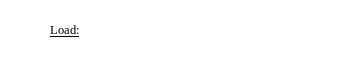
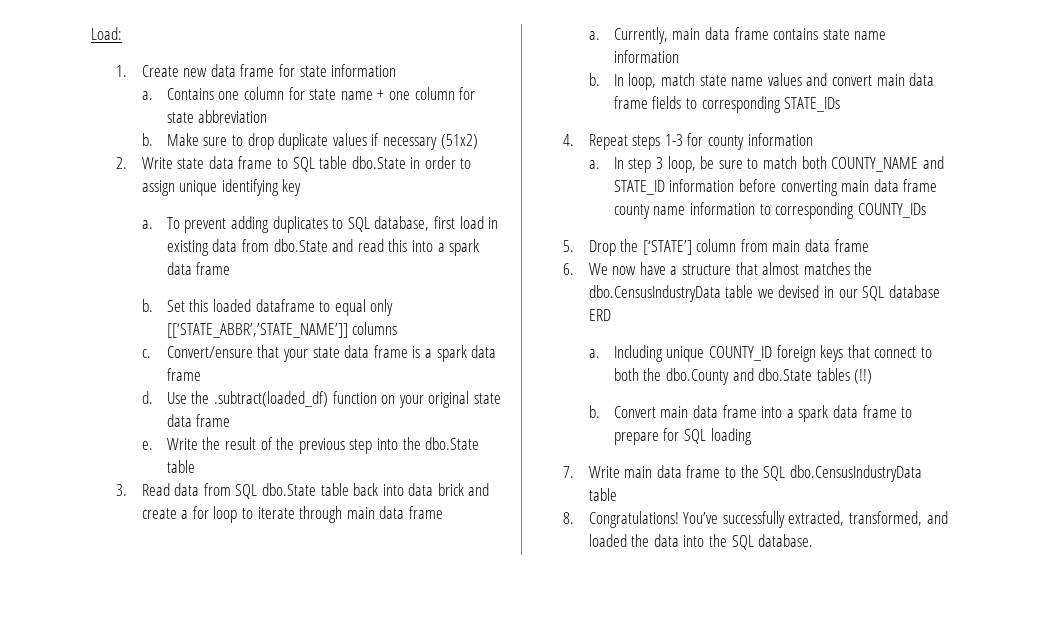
+ 1. Create new data frame for state information
+ a. Contains one column for state name + one column for state abbreviation
+ b. Make sure to drop duplicate values if necessary (51x2)
+ 2. Write state data frame to SQL table dbo.State in order to assign unique identifying key
+ a. To prevent adding duplicates to SQL database, first load in existing data from dbo.State and read this into a spark data frame
+ b. Set this loaded dataframe to equal only [[‘STATE_ABBR’,’STATE_NAME’]] columns
+ c. Convert/ensure that your state data frame is a spark data frame
+ d. Use the .subtract(loaded_df) function on your original state data frame
+ e. Write the result of the previous step into the dbo.State table
+ 3. Read data from SQL dbo.State table back into data brick and create a for loop to iterate through main data frame
+ a. Currently, main data frame contains state name information
+ b. In loop, match state name values and convert main data frame fields to corresponding STATE_IDs
+ 4. Repeat steps 1-3 for county information
+ a. In step 3 loop, be sure to match both COUNTY_NAME and STATE_ID information before converting main data frame county name information to corresponding COUNTY_IDs
+ 5. Drop the [‘STATE’] column from main data frame
+ 6. We now have a structure that almost matches the dbo.CensusIndustryData table we devised in our SQL database ERD
+ a. Including unique COUNTY_ID foreign keys that connect to both the dbo.County and dbo.State tables (!!)
+ b. Convert main data frame into a spark data frame to prepare for SQL loading
+ 7. Write main data frame to the SQL dbo.CensusIndustryData table
+ 8. Congratulations! You’ve successfully extracted, transformed, and loaded the data into the SQL database.

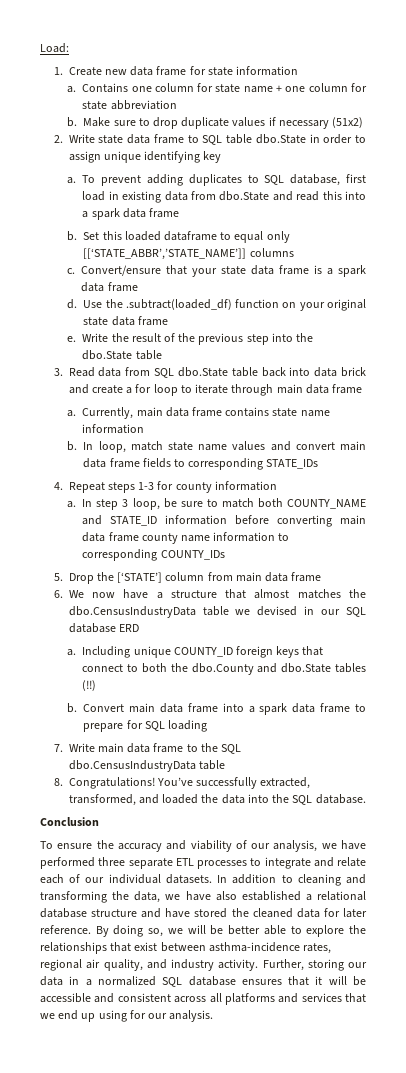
+ Conclusion
+ To ensure the accuracy and viability of our analysis, we have performed three separate ETL processes to integrate and relate each of our individual datasets. In addition to cleaning and transforming the data, we have also established a relational database structure and have stored the cleaned data for later reference. By doing so, we will be better able to explore the relationships that exist between asthma-incidence rates, regional air quality, and industry activity. Further, storing our data in a normalized SQL database ensures that it will be accessible and consistent across all platforms and services that we end up using for our analysis.

